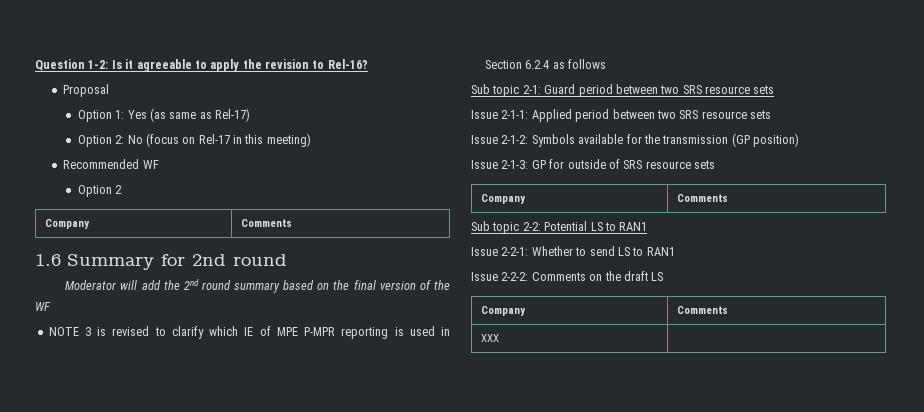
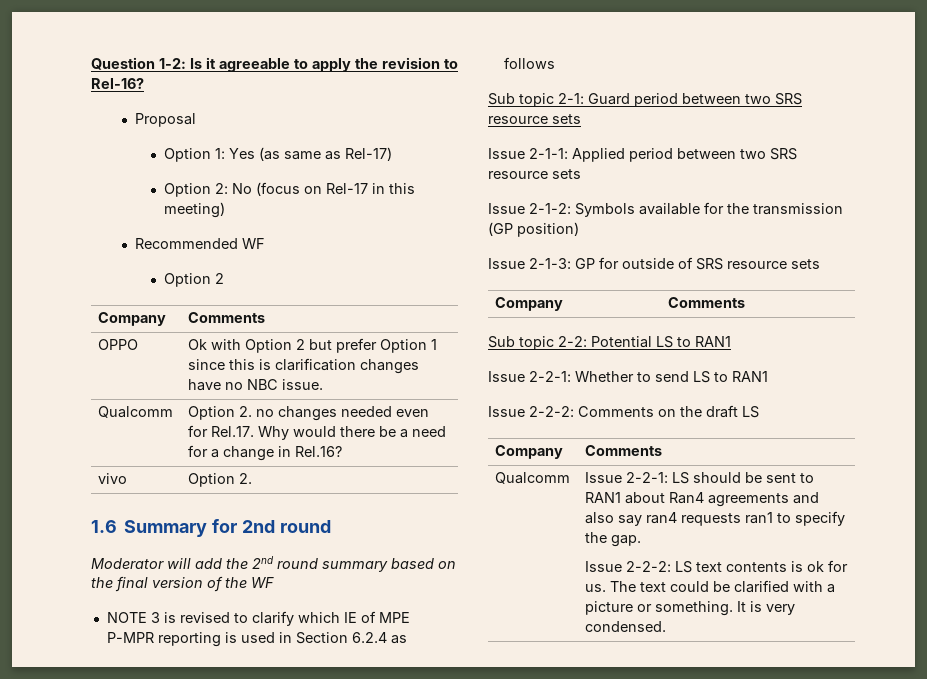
+ OPPO | Ok with Option 2 but prefer Option 1 since this is clarification changes have no NBC issue.
+ Qualcomm | Option 2. no changes needed even for Rel.17. Why would there be a need for a change in Rel.16?
+ vivo | Option 2.
- XXX
+ Qualcomm | Issue 2-2-1: LS should be sent to RAN1 about Ran4 agreements and also say ran4 requests ran1 to specify the gap.
+ Issue 2-2-2: LS text contents is ok for us. The text could be clarified with a picture or something. It is very condensed.

